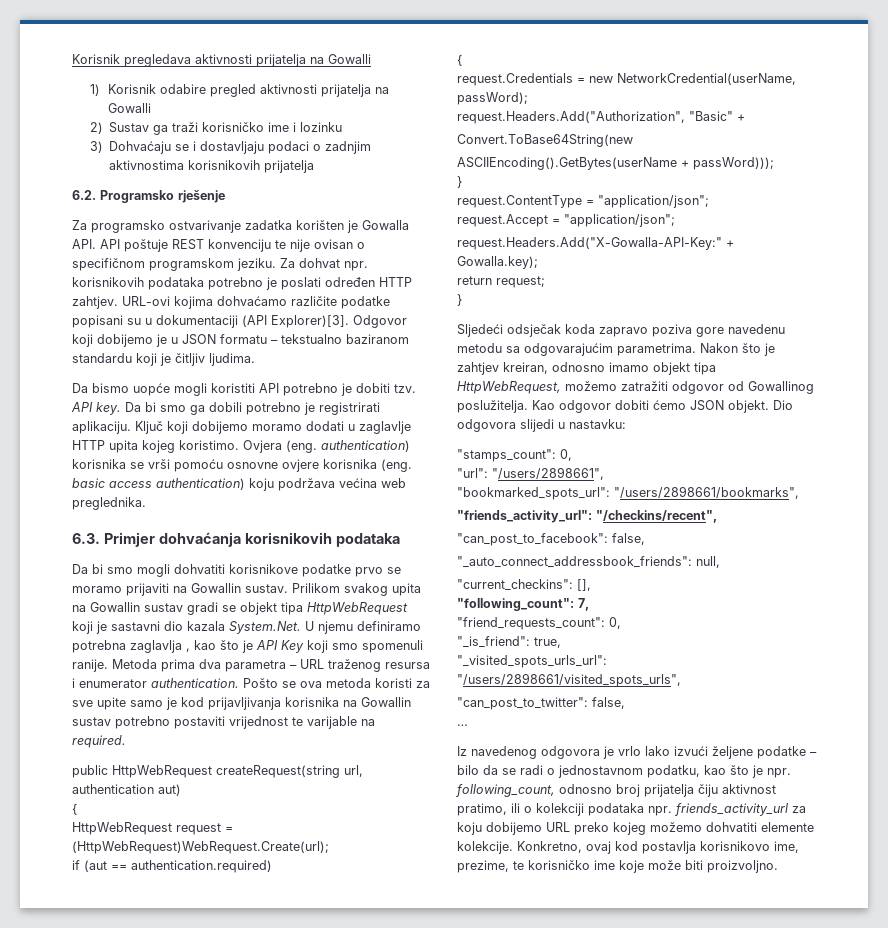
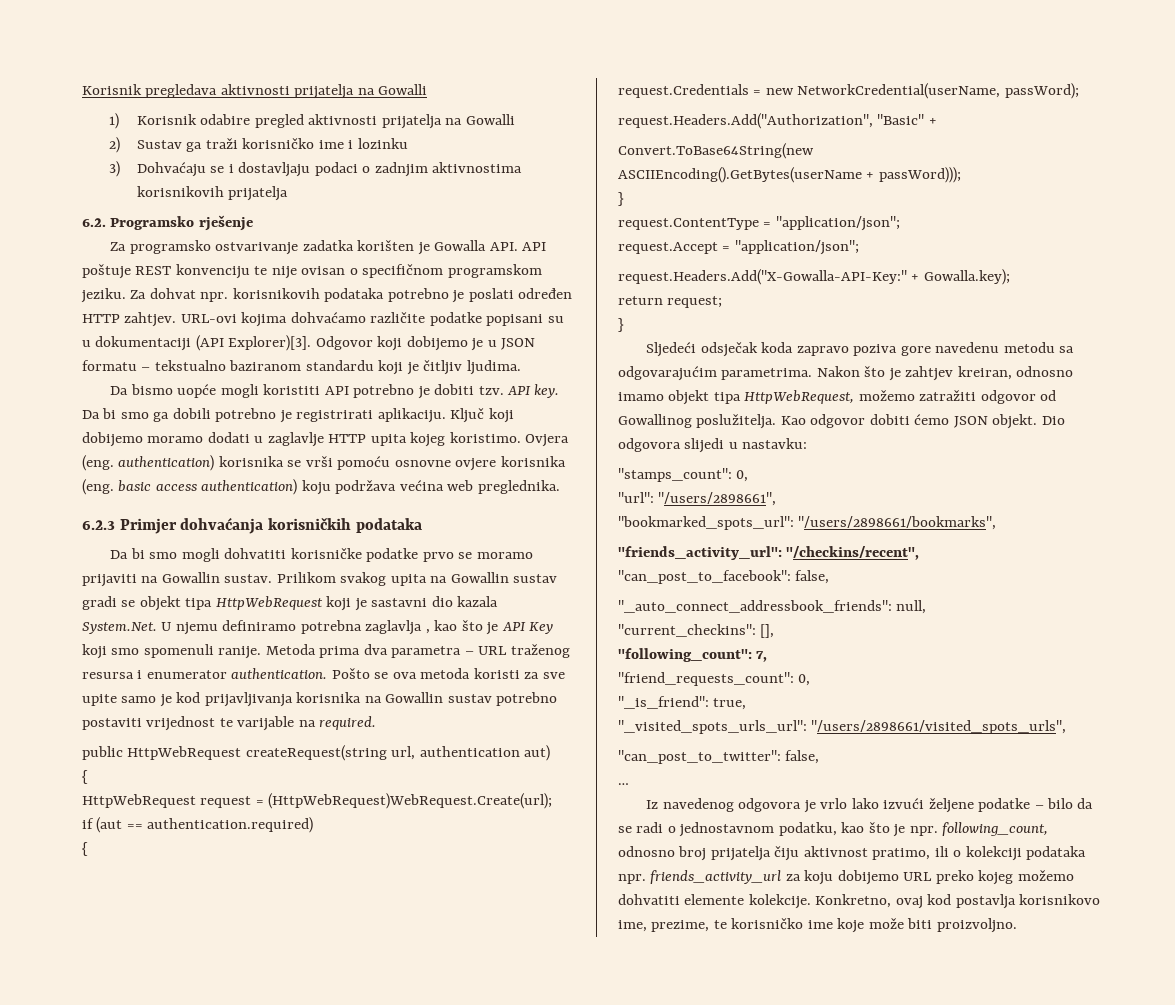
- 6.3. Primjer dohvaćanja korisnikovih podataka
+ 6.2.3 Primjer dohvaćanja korisničkih podataka
- Da bi smo mogli dohvatiti korisnikove podatke prvo se moramo prijaviti na Gowallin sustav.
+ Da bi smo mogli dohvatiti korisničke podatke prvo se moramo prijaviti na Gowallin sustav.

